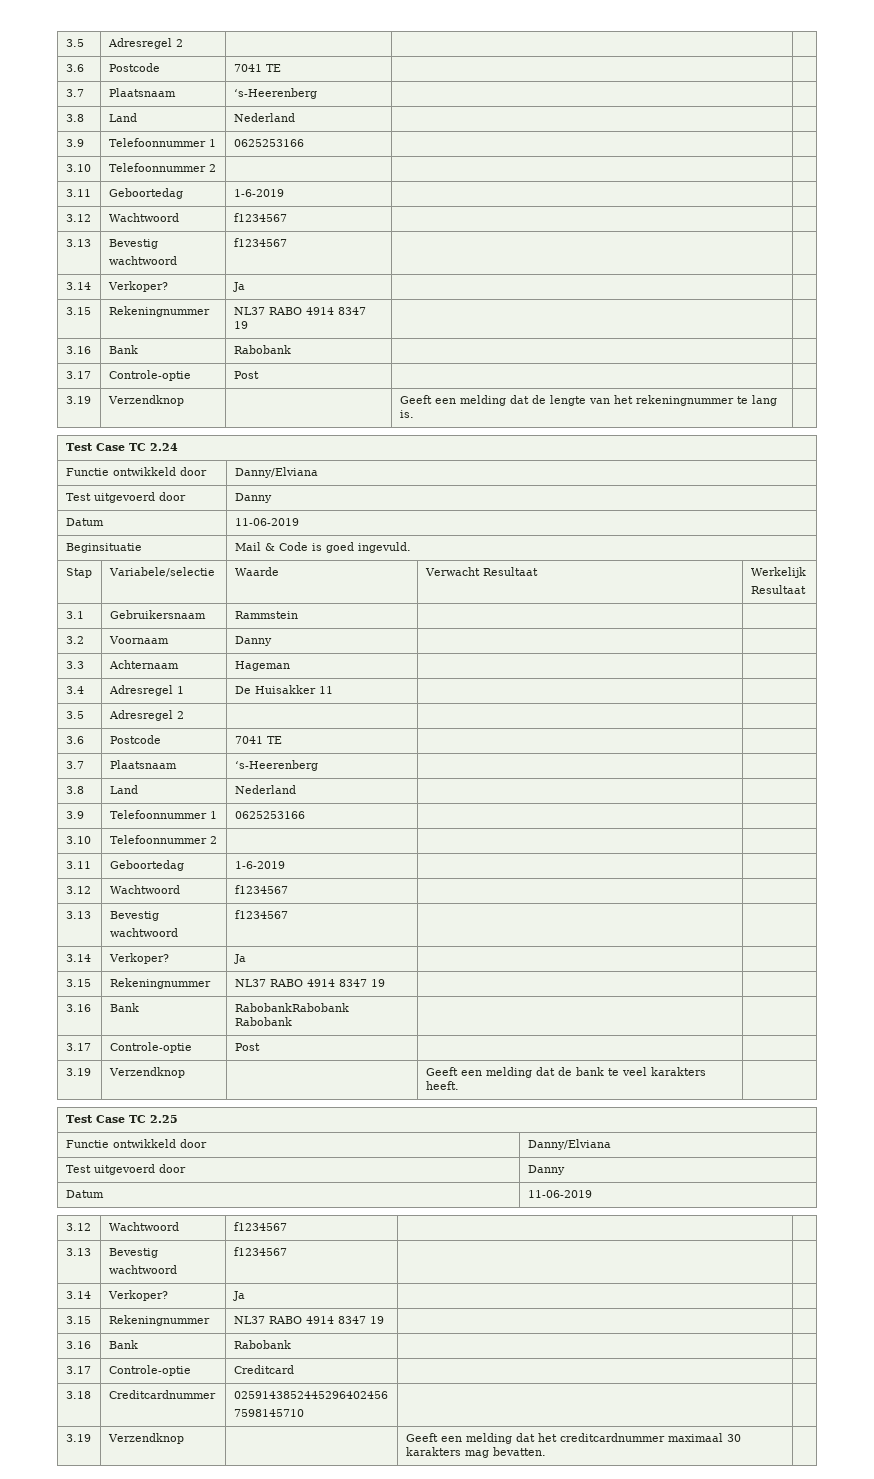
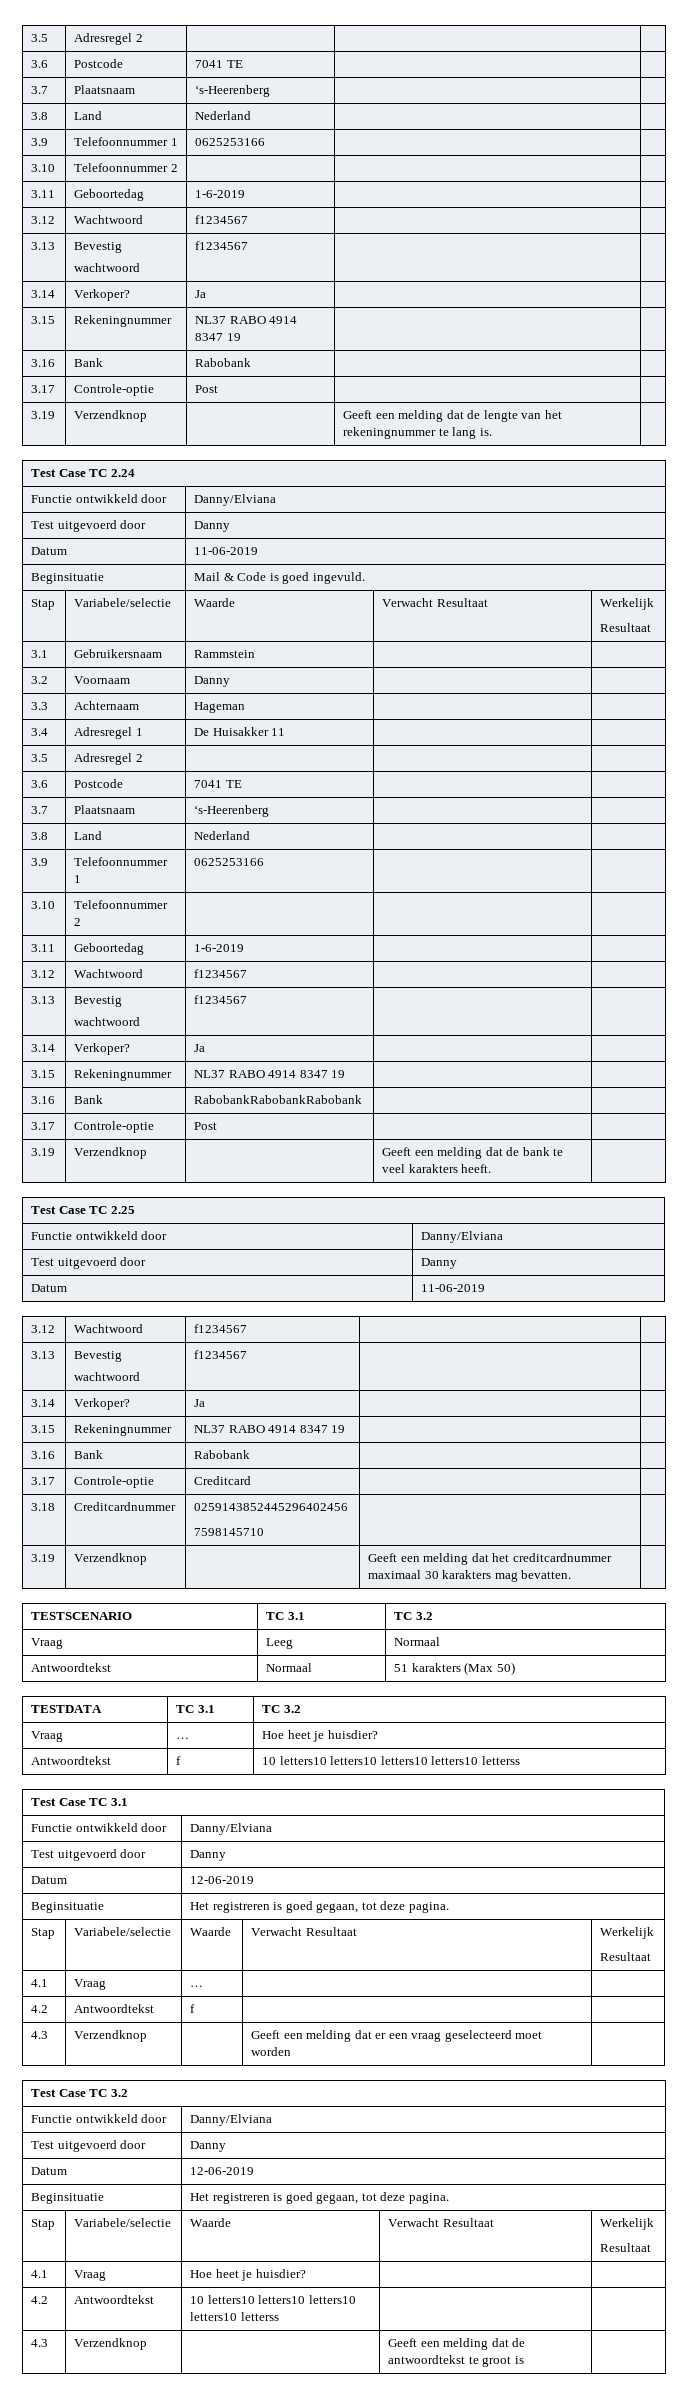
- 3.16 | Bank | RabobankRabobank Rabobank | |
+ 3.16 | Bank | RabobankRabobankRabobank | |
+ TESTSCENARIO | TC 3.1 | TC 3.2
+ Vraag | Leeg | Normaal
+ Antwoordtekst | Normaal | 51 karakters (Max 50)
+ TESTDATA | TC 3.1 | TC 3.2
+ Vraag | … | Hoe heet je huisdier?
+ Antwoordtekst | f | 10 letters10 letters10 letters10 letters10 letterss
+ Test Case TC 3.1
+ Functie ontwikkeld door | Danny/Elviana
+ Test uitgevoerd door | Danny
+ Datum | 12-06-2019
+ Beginsituatie | Het registreren is goed gegaan, tot deze pagina.
+ Stap | Variabele/selectie | Waarde | Verwacht Resultaat | Werkelijk
+ Resultaat
+ 4.1 | Vraag | … | |
+ 4.2 | Antwoordtekst | f | |
+ 4.3 | Verzendknop | | Geeft een melding dat er een vraag geselecteerd moet worden |
+ Test Case TC 3.2
+ Functie ontwikkeld door | Danny/Elviana
+ Test uitgevoerd door | Danny
+ Datum | 12-06-2019
+ Beginsituatie | Het registreren is goed gegaan, tot deze pagina.
+ Stap | Variabele/selectie | Waarde | Verwacht Resultaat | Werkelijk
+ Resultaat
+ 4.1 | Vraag | Hoe heet je huisdier? | |
+ 4.2 | Antwoordtekst | 10 letters10 letters10 letters10 letters10 letterss | |
+ 4.3 | Verzendknop | | Geeft een melding dat de antwoordtekst te groot is |

